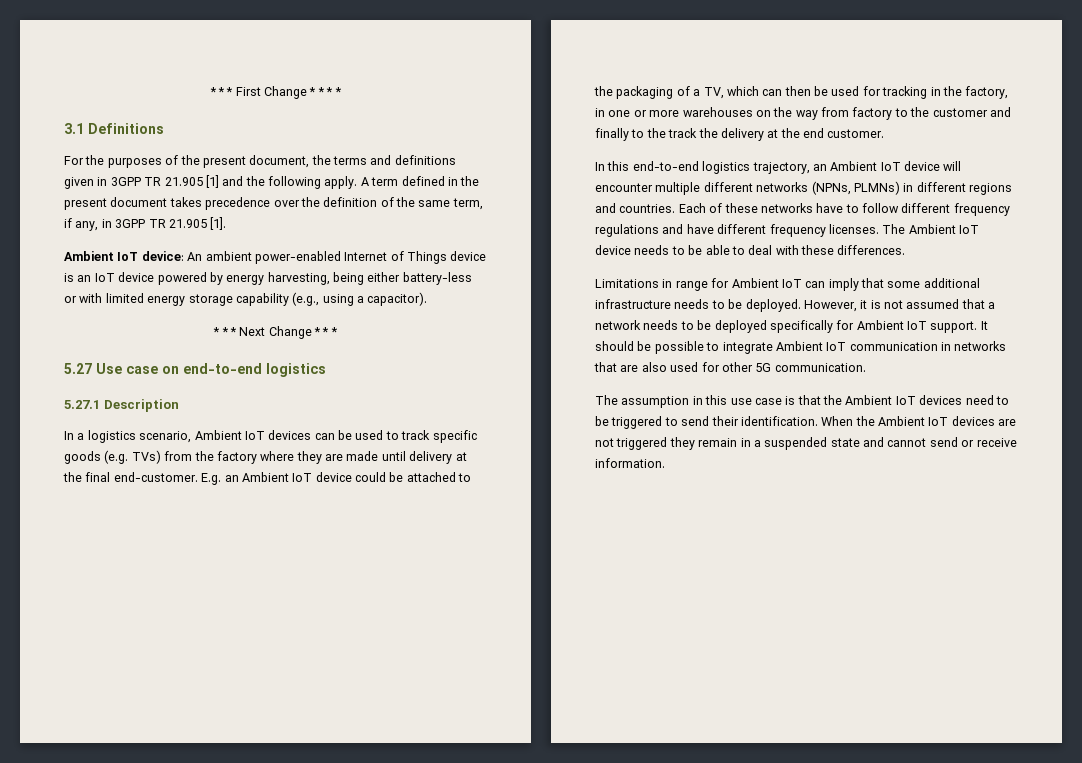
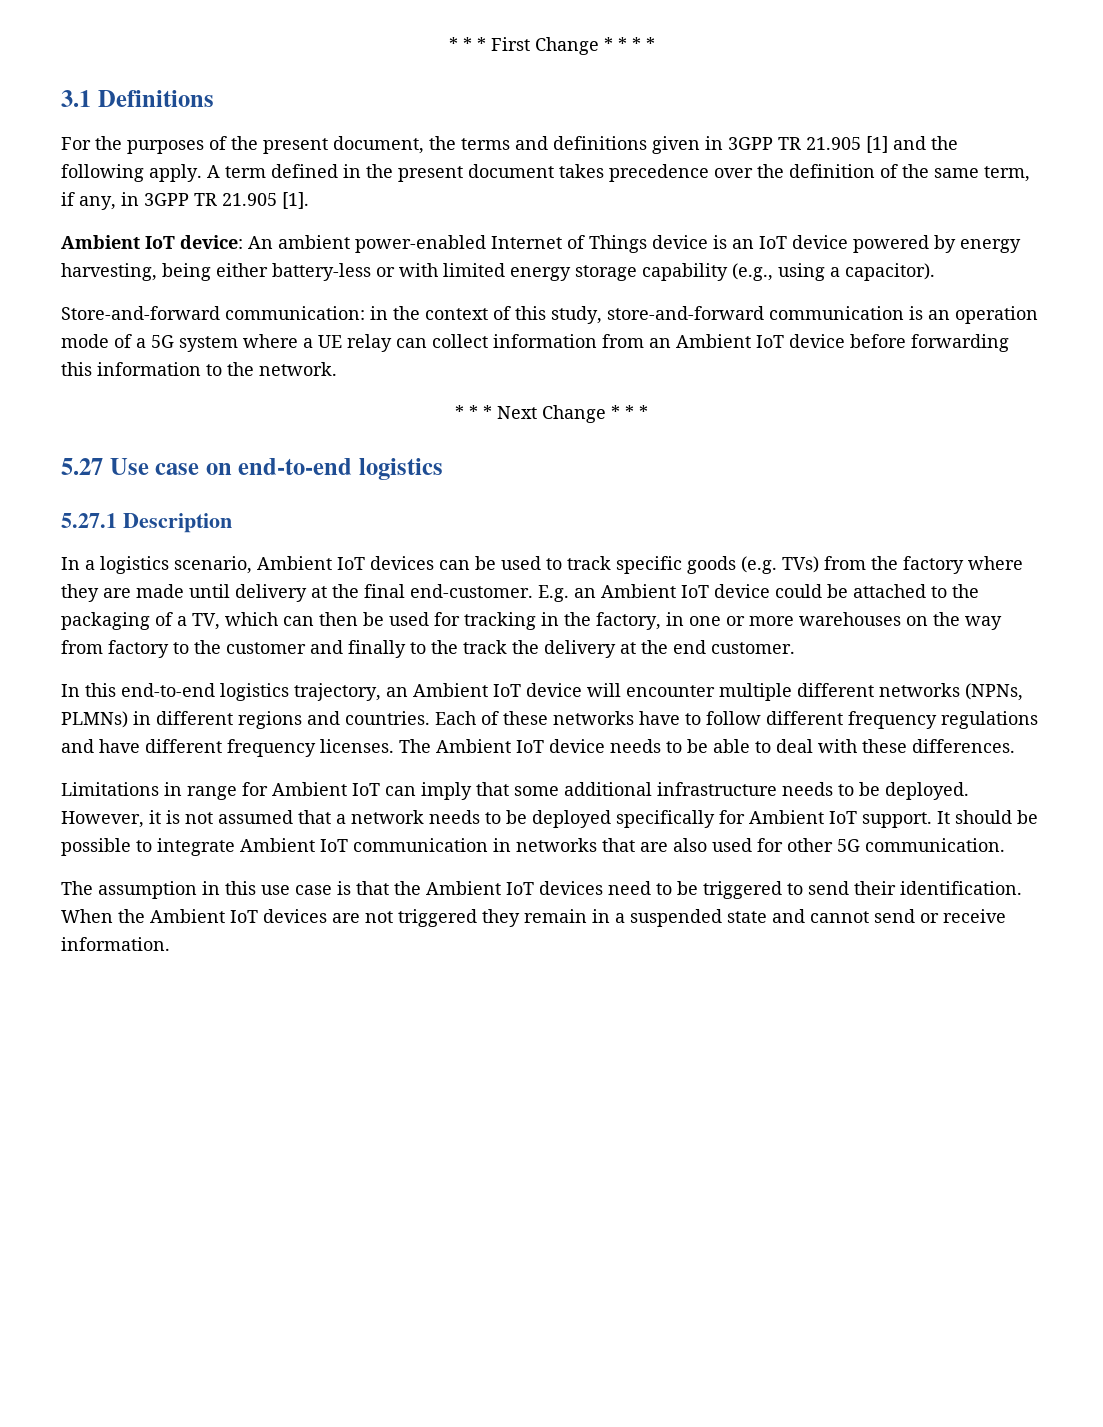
+ Store-and-forward communication: in the context of this study, store-and-forward communication is an operation mode of a 5G system where a UE relay can collect information from an Ambient IoT device before forwarding this information to the network.

